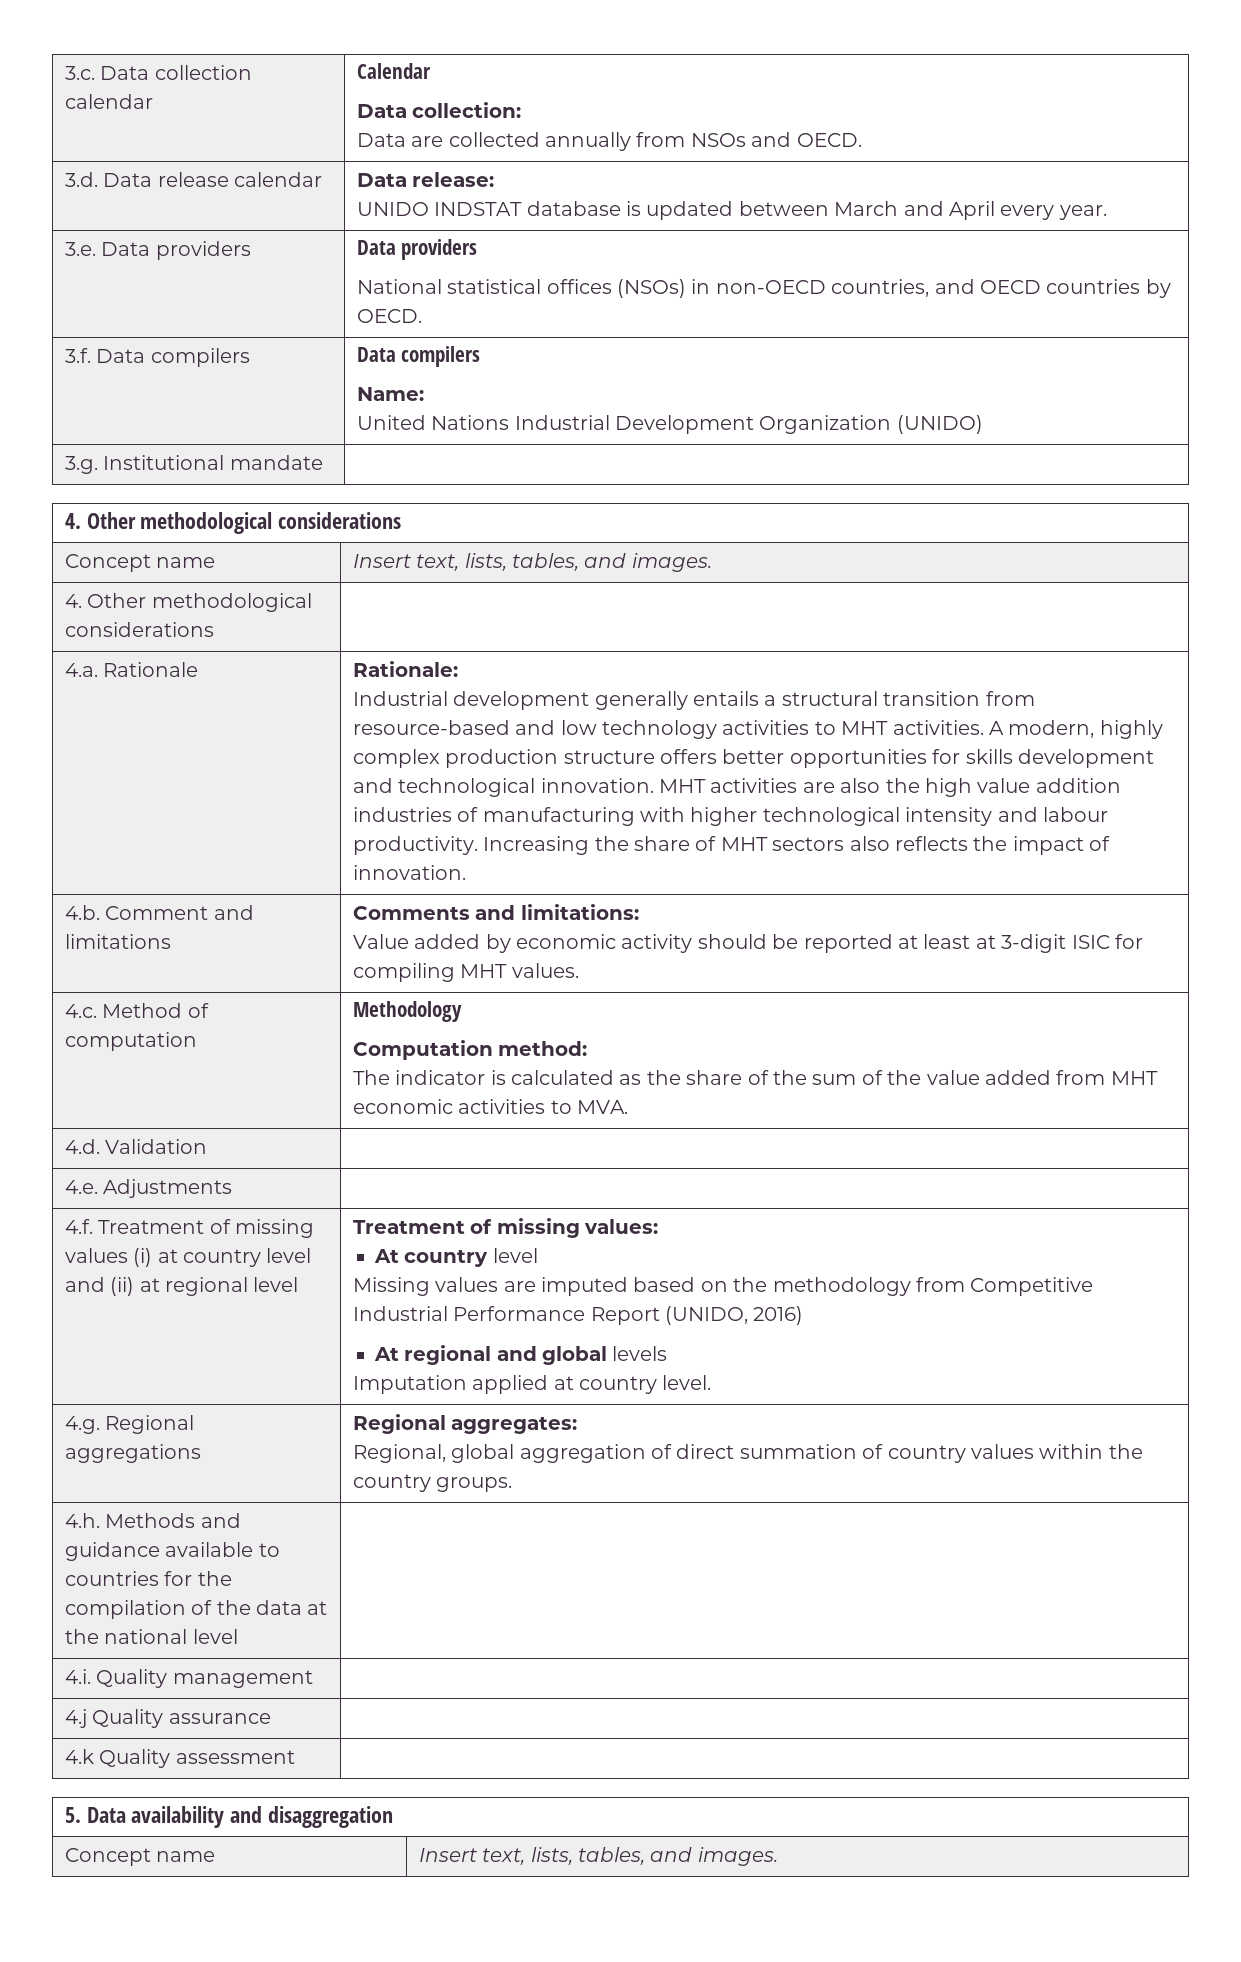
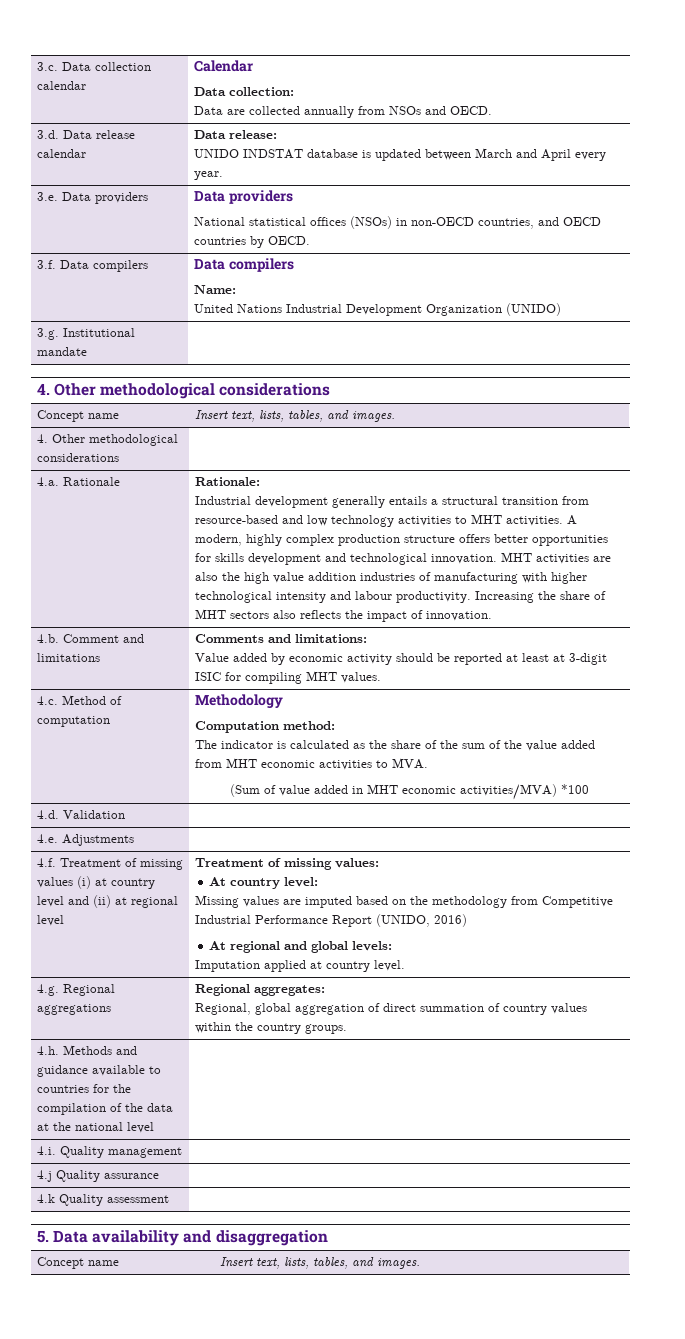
  4.c. Method of computation | Methodology
  Computation method:
  The indicator is calculated as the share of the sum of the value added from MHT economic activities to MVA.
+ (Sum of value added in MHT economic activities/MVA) *100
- At country level
+ At country level:
- At regional and global levels
+ At regional and global levels:

